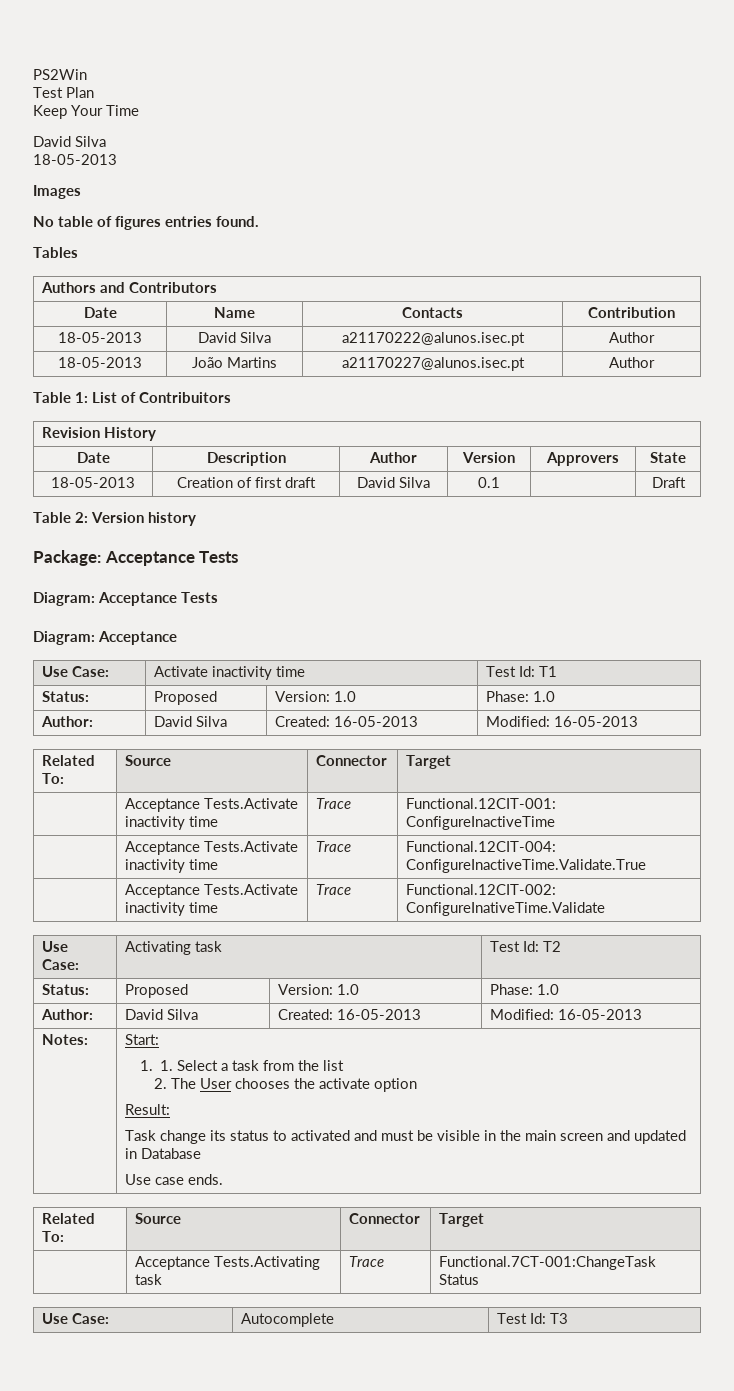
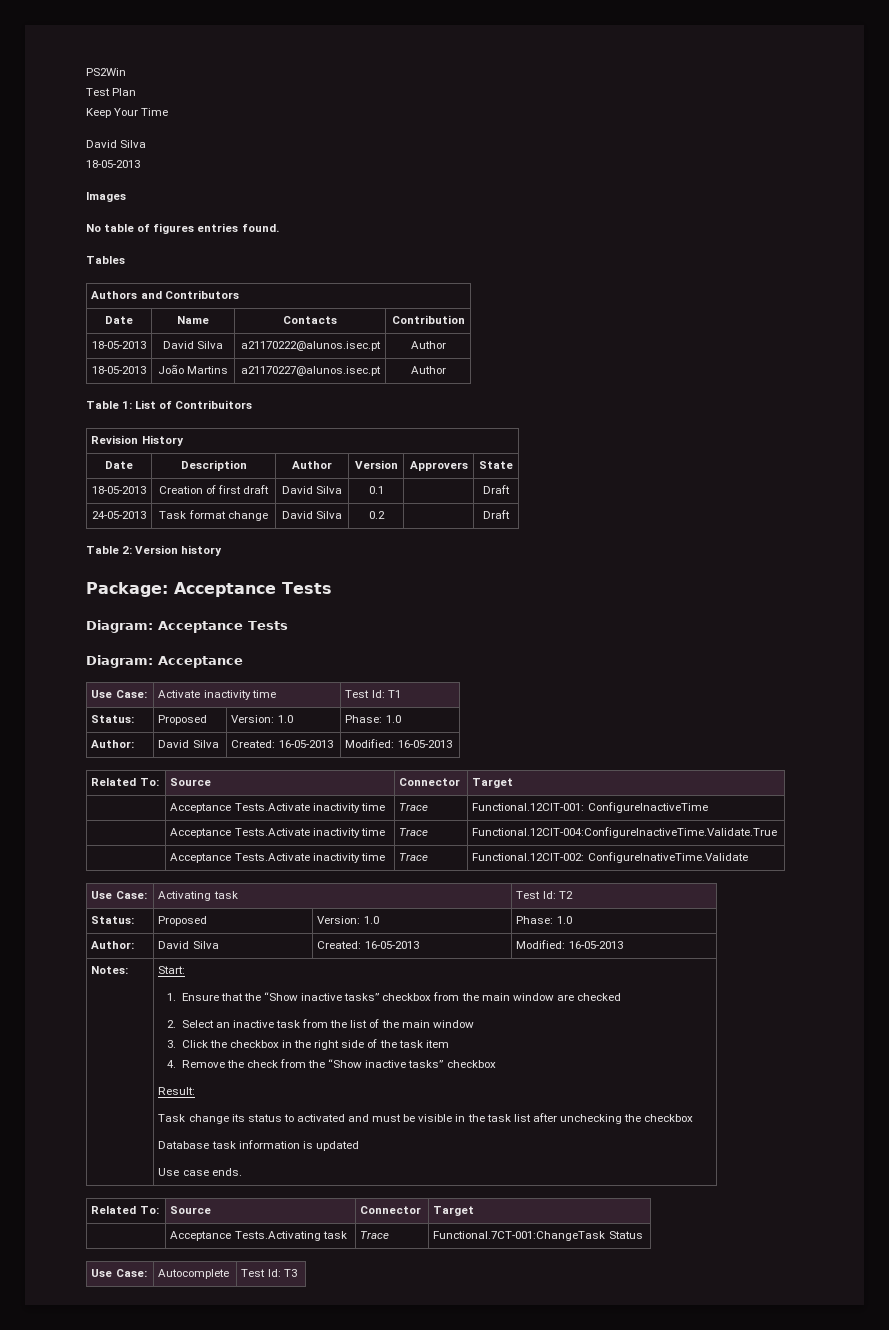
+ 24-05-2013 | Task format change | David Silva | 0.2 | | Draft
- 1. 1. Select a task from the list
- 2. The User chooses the activate option
+ 1. Ensure that the “Show inactive tasks” checkbox from the main window are checked
+ 2. Select an inactive task from the list of the main window
+ 3. Click the checkbox in the right side of the task item
+ 4. Remove the check from the “Show inactive tasks” checkbox
- Task change its status to activated and must be visible in the main screen and updated in Database
+ Task change its status to activated and must be visible in the task list after unchecking the checkbox
+ Database task information is updated

